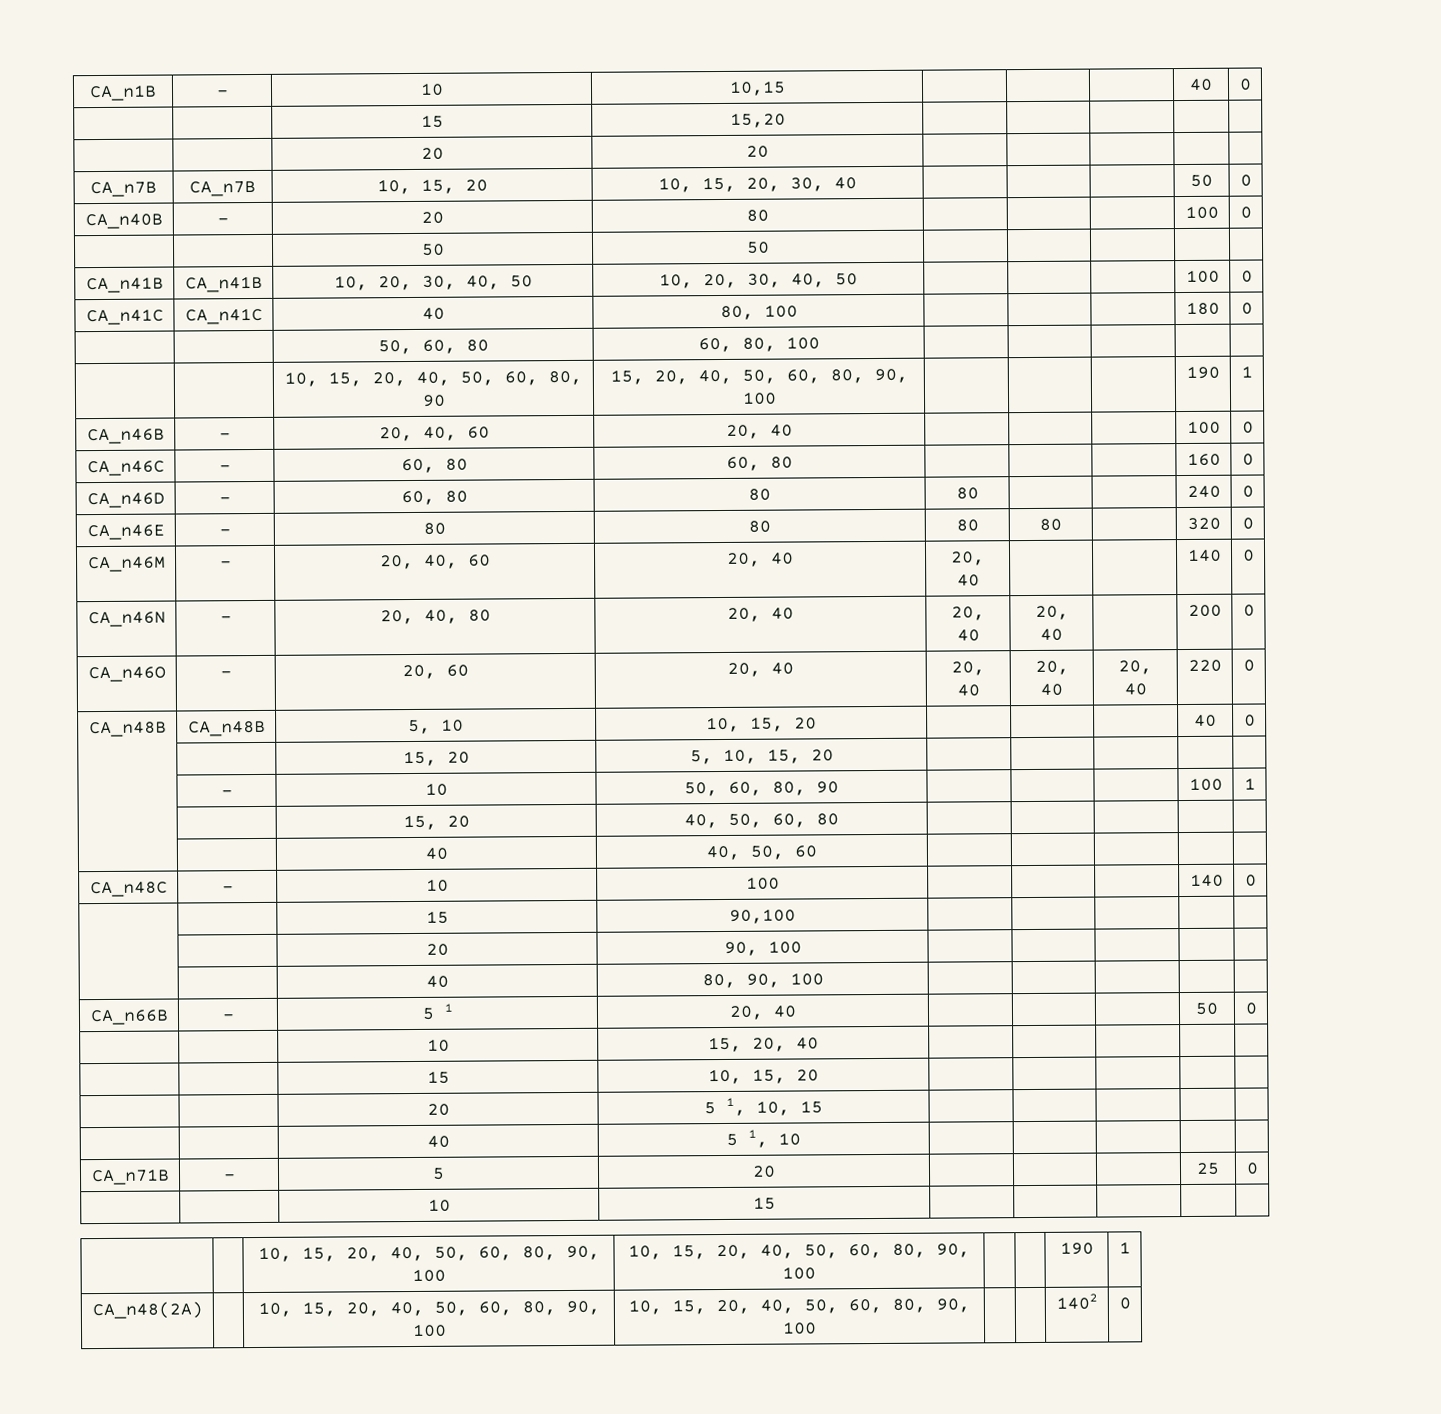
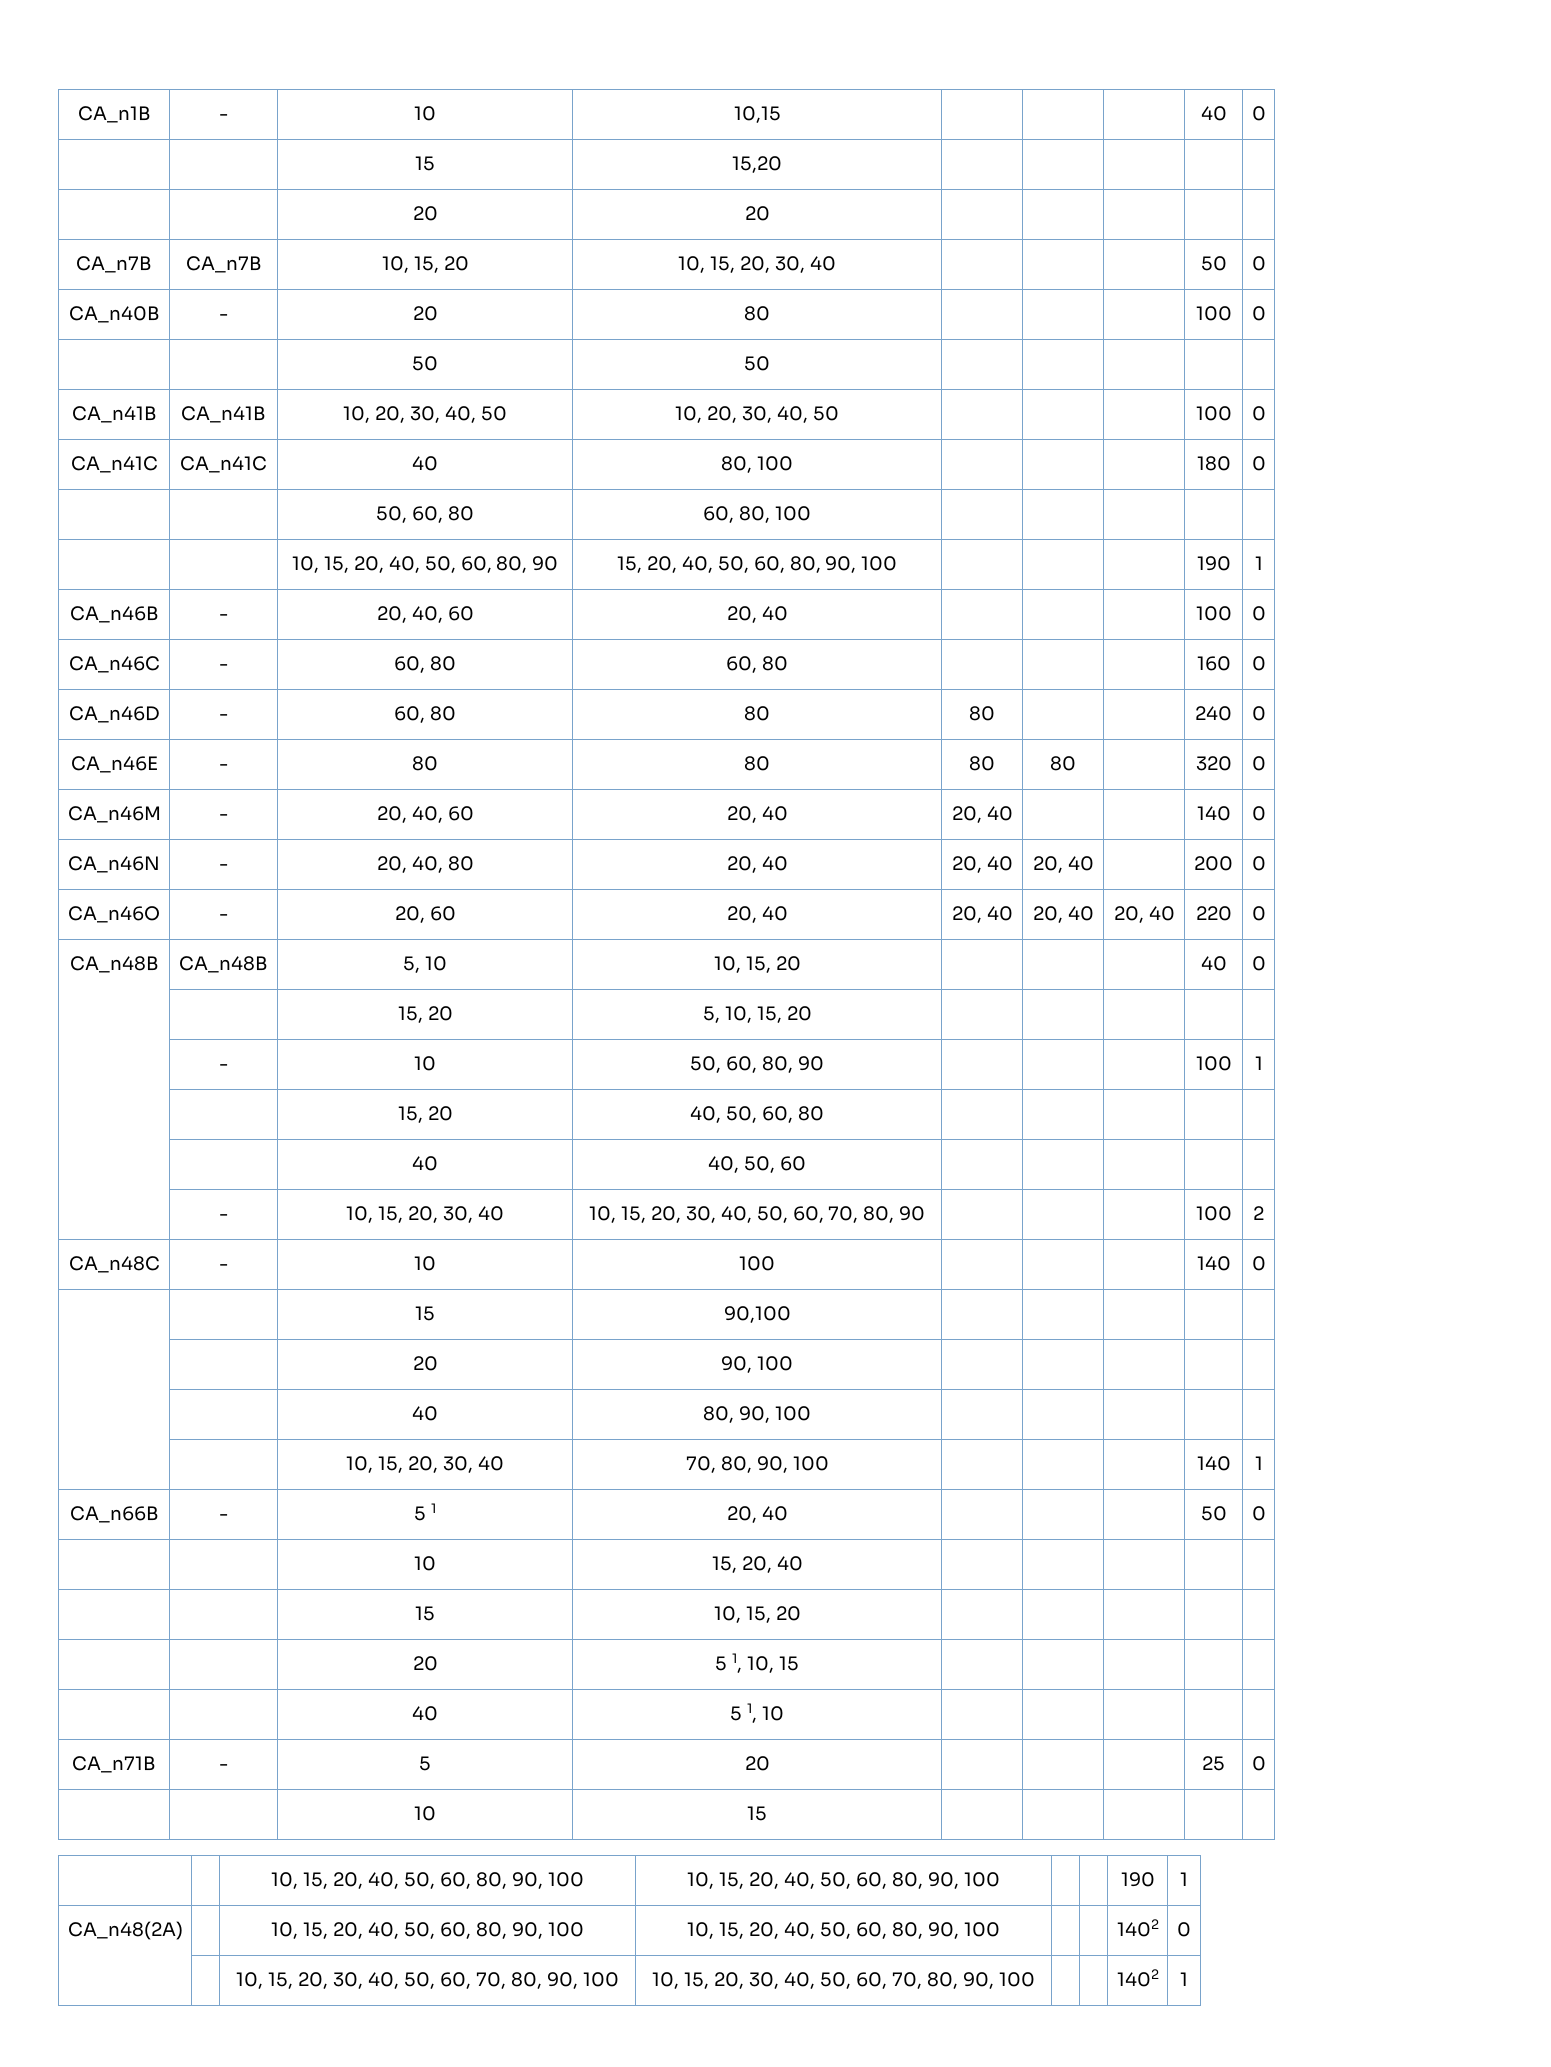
+ | - | 10, 15, 20, 30, 40 | 10, 15, 20, 30, 40, 50, 60, 70, 80, 90 | | | | 100 | 2
+ | | 10, 15, 20, 30, 40 | 70, 80, 90, 100 | | | | 140 | 1
+ | | 10, 15, 20, 30, 40, 50, 60, 70, 80, 90, 100 | 10, 15, 20, 30, 40, 50, 60, 70, 80, 90, 100 | | | 1402 | 1

